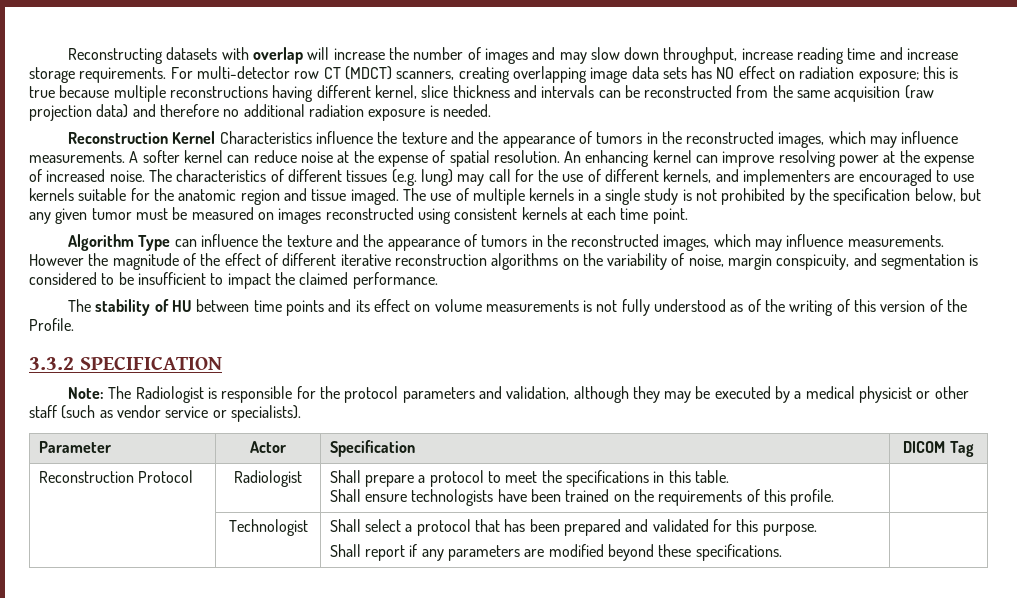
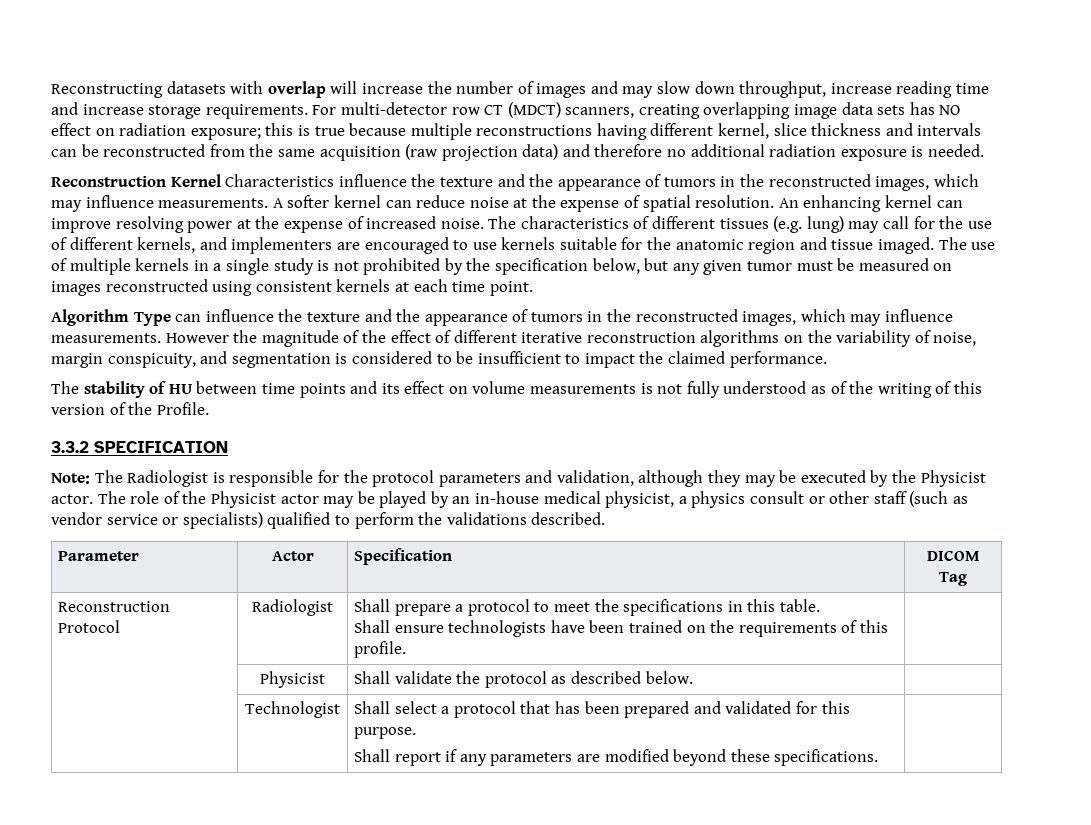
- Note: The Radiologist is responsible for the protocol parameters and validation, although they may be executed by a medical physicist or other staff (such as vendor service or specialists).
+ Note: The Radiologist is responsible for the protocol parameters and validation, although they may be executed by the Physicist actor. The role of the Physicist actor may be played by an in-house medical physicist, a physics consult or other staff (such as vendor service or specialists) qualified to perform the validations described.
+ | Physicist | Shall validate the protocol as described below. |

